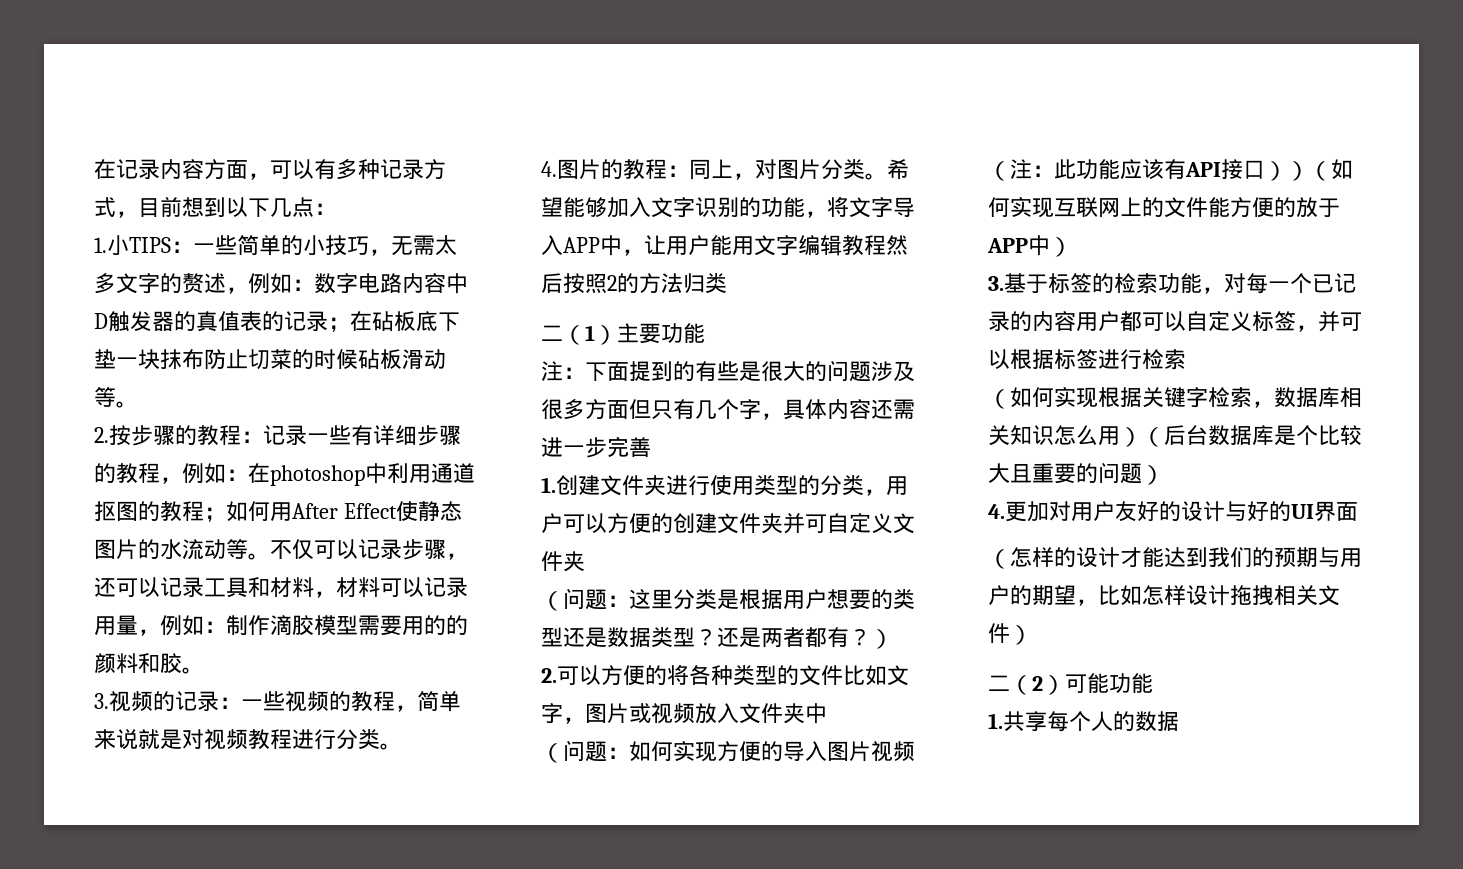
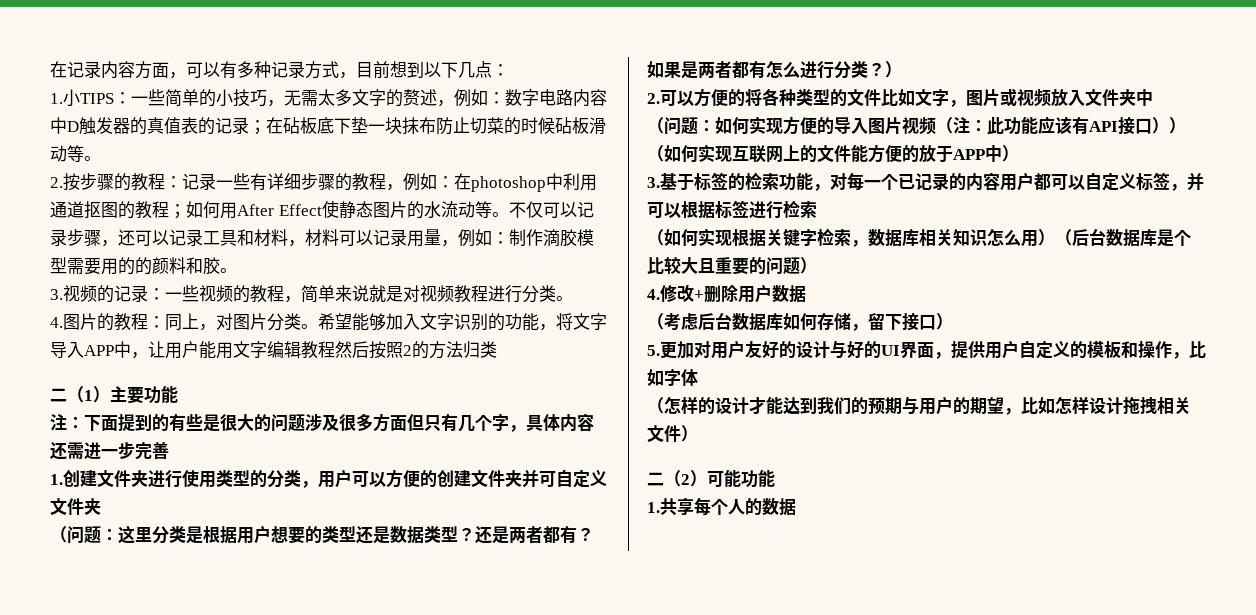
- 还是两者都有？）
+ 还是两者都有？如果是两者都有怎么进行分类？）
- 4.更加对用户友好的设计与好的UI界面
+ 4.修改+删除用户数据
+ （考虑后台数据库如何存储，留下接口）
+ 5.更加对用户友好的设计与好的UI界面，提供用户自定义的模板和操作，比如字体

